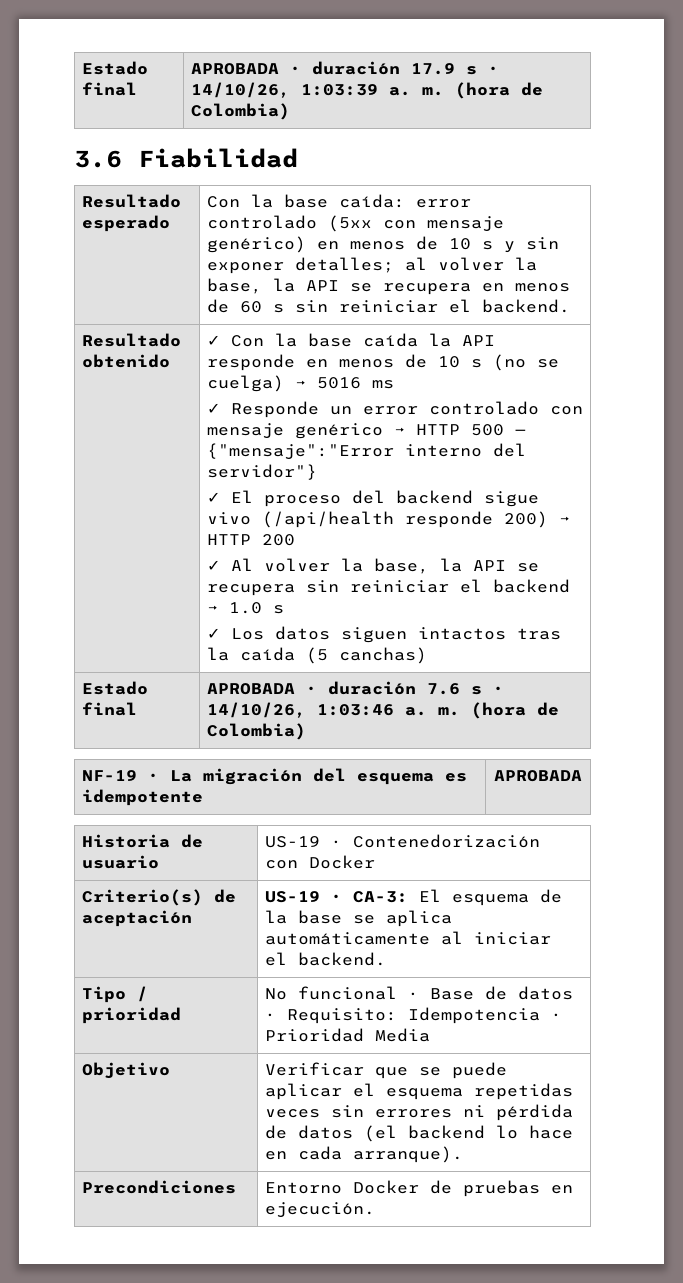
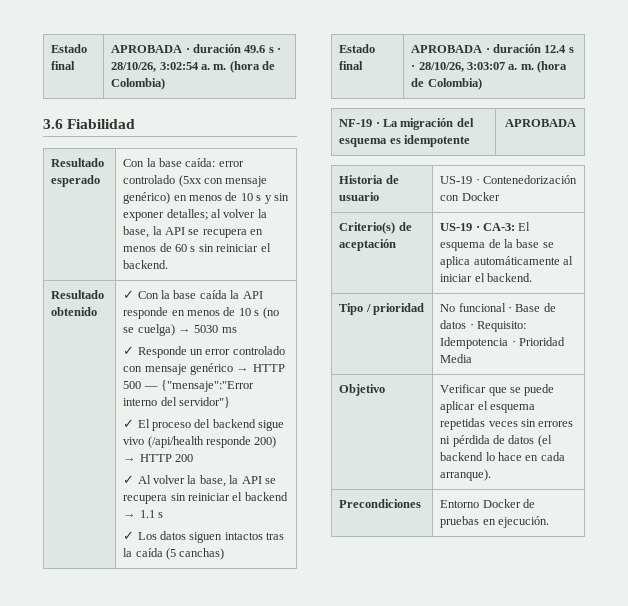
- Estado final | APROBADA · duración 17.9 s · 14/10/26, 1:03:39 a. m. (hora de Colombia)
+ Estado final | APROBADA · duración 49.6 s · 28/10/26, 3:02:54 a. m. (hora de Colombia)
- ✓ Con la base caída la API responde en menos de 10 s (no se cuelga) → 5016 ms
+ ✓ Con la base caída la API responde en menos de 10 s (no se cuelga) → 5030 ms
- ✓ Al volver la base, la API se recupera sin reiniciar el backend → 1.0 s
+ ✓ Al volver la base, la API se recupera sin reiniciar el backend → 1.1 s
- Estado final | APROBADA · duración 7.6 s · 14/10/26, 1:03:46 a. m. (hora de Colombia)
+ Estado final | APROBADA · duración 12.4 s · 28/10/26, 3:03:07 a. m. (hora de Colombia)

